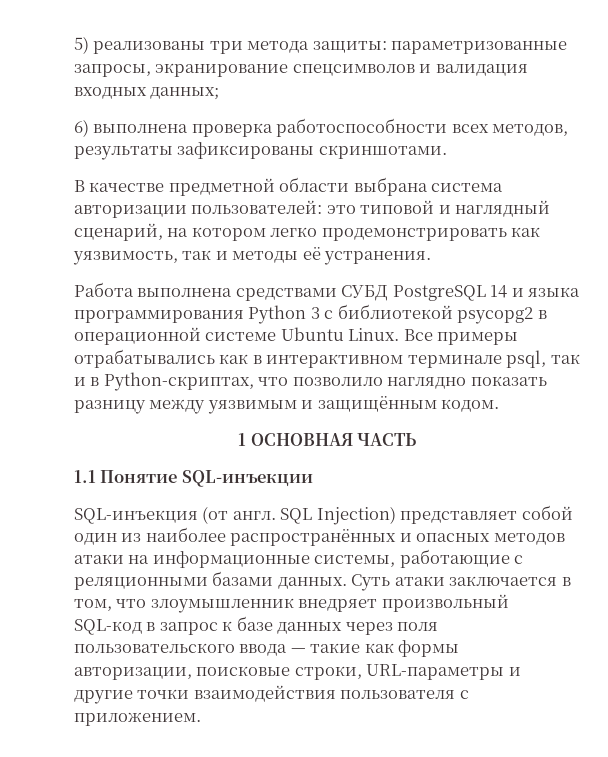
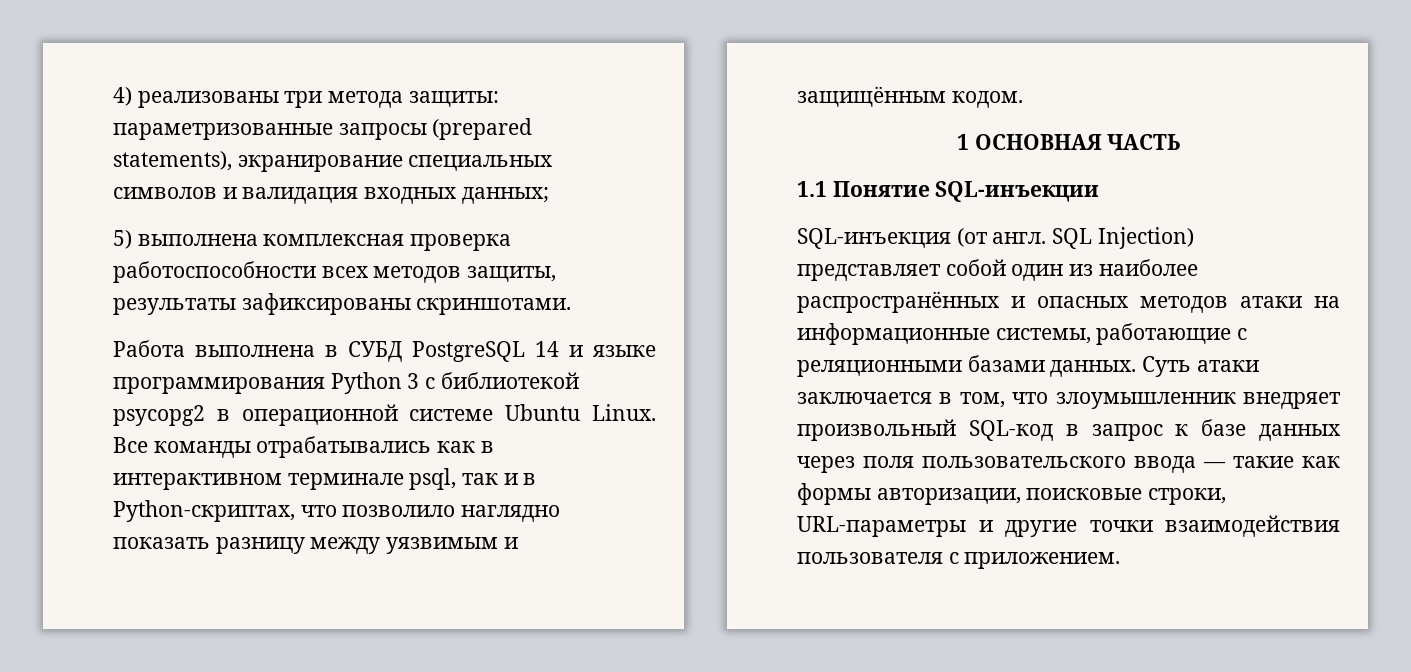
- 5) реализованы три метода защиты: параметризованные запросы, экранирование спецсимволов и валидация входных данных;
+ 4) реализованы три метода защиты: параметризованные запросы (prepared statements), экранирование специальных символов и валидация входных данных;
- 6) выполнена проверка работоспособности всех методов, результаты зафиксированы скриншотами.
+ 5) выполнена комплексная проверка работоспособности всех методов защиты, результаты зафиксированы скриншотами.
- В качестве предметной области выбрана система авторизации пользователей: это типовой и наглядный сценарий, на котором легко продемонстрировать как уязвимость, так и методы её устранения.
- Работа выполнена средствами СУБД PostgreSQL 14 и языка программирования Python 3 с библиотекой psycopg2 в операционной системе Ubuntu Linux.
+ Работа выполнена в СУБД PostgreSQL 14 и языке программирования Python 3 с библиотекой psycopg2 в операционной системе Ubuntu Linux.
- Все примеры отрабатывались как в интерактивном терминале psql, так и в Python-скриптах, что позволило наглядно показать разницу между уязвимым и защищённым кодом.
+ Все команды отрабатывались как в интерактивном терминале psql, так и в Python-скриптах, что позволило наглядно показать разницу между уязвимым и защищённым кодом.

